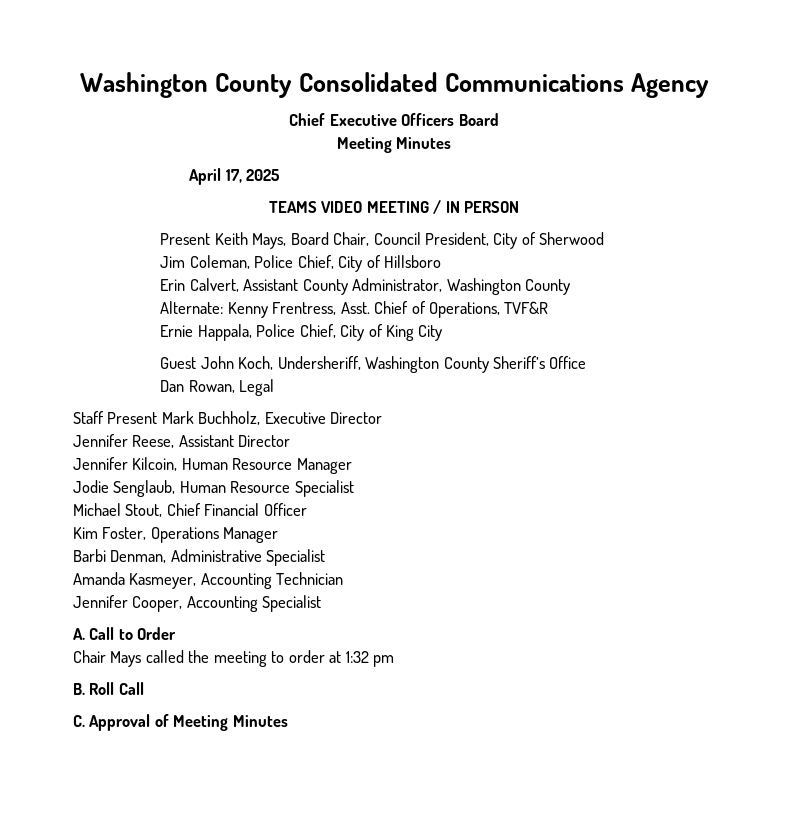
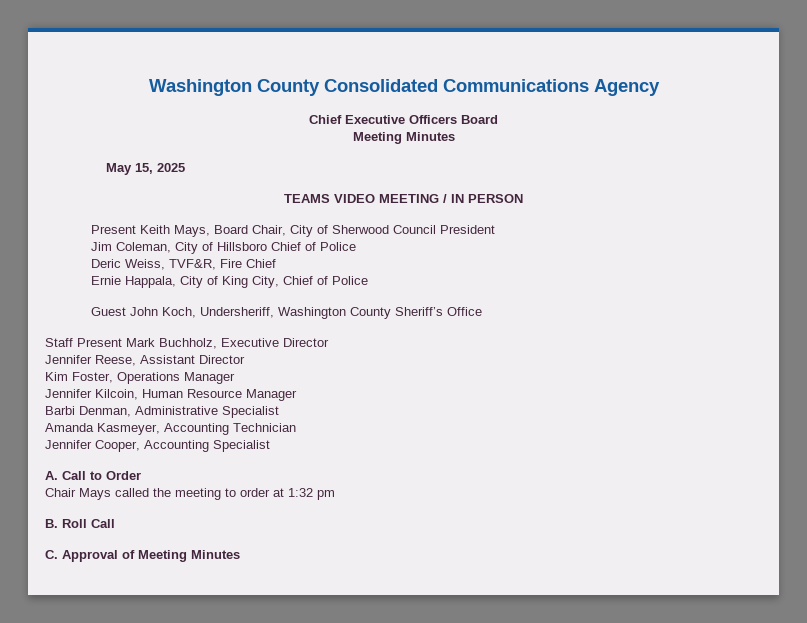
- April 17, 2025
+ May 15, 2025
- Present Keith Mays, Board Chair, Council President, City of Sherwood
+ Present Keith Mays, Board Chair, City of Sherwood Council President
- Jim Coleman, Police Chief, City of Hillsboro
- Erin Calvert, Assistant County Administrator, Washington County
- Alternate: Kenny Frentress, Asst. Chief of Operations, TVF&R
+ Jim Coleman, City of Hillsboro Chief of Police
+ Deric Weiss, TVF&R, Fire Chief
- Ernie Happala, Police Chief, City of King City
+ Ernie Happala, City of King City, Chief of Police
- Dan Rowan, Legal
+ Kim Foster, Operations Manager
- Jodie Senglaub, Human Resource Specialist
- Michael Stout, Chief Financial Officer
- Kim Foster, Operations Manager

